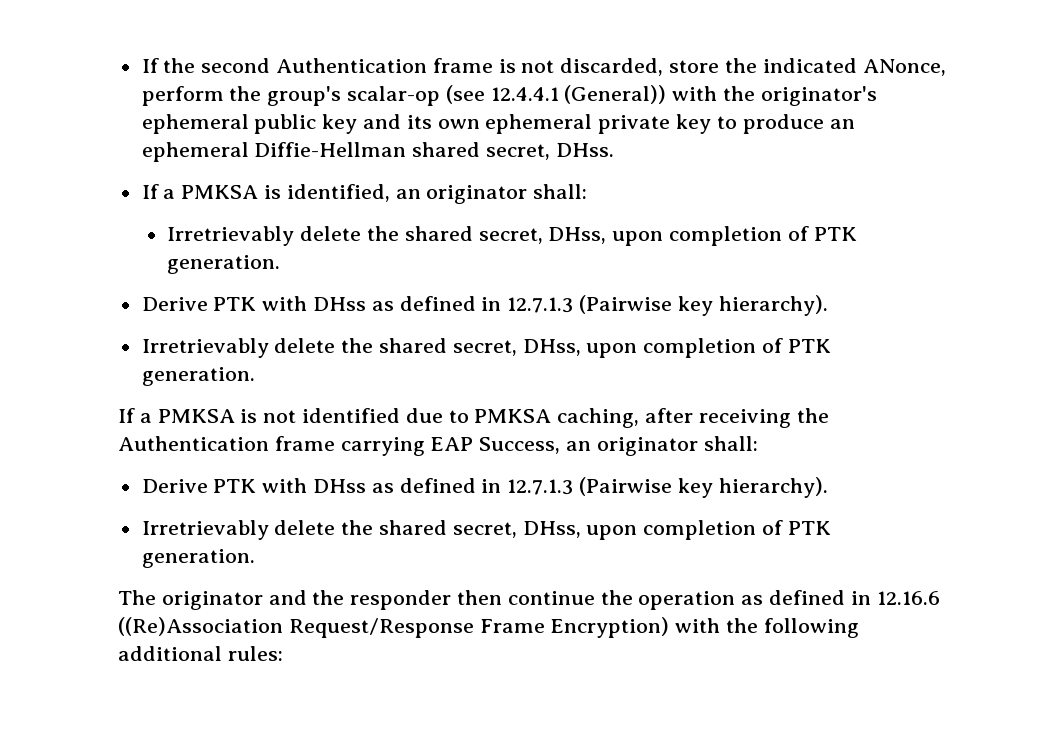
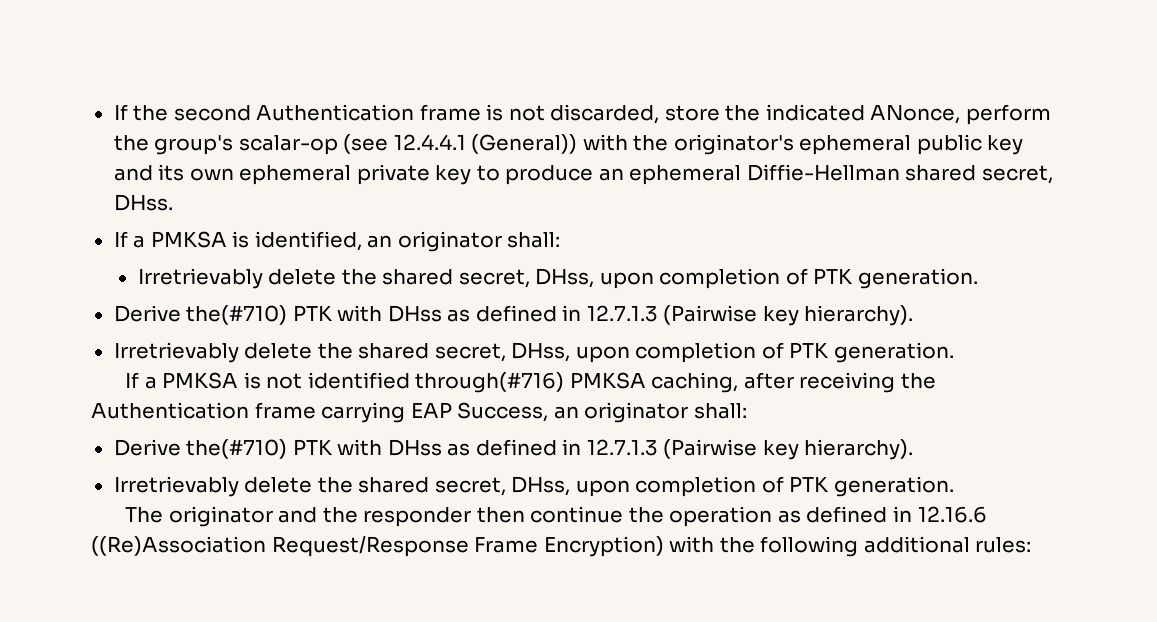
  If a PMKSA is identified, an originator shall:
  Irretrievably delete the shared secret, DHss, upon completion of PTK generation.
- Derive PTK with DHss as defined in 12.7.1.3 (Pairwise key hierarchy).
+ Derive the(#710) PTK with DHss as defined in 12.7.1.3 (Pairwise key hierarchy).
- If a PMKSA is not identified due to PMKSA caching, after receiving the Authentication frame carrying EAP Success, an originator shall:
- Derive PTK with DHss as defined in 12.7.1.3 (Pairwise key hierarchy).
+ If a PMKSA is not identified through(#716) PMKSA caching, after receiving the Authentication frame carrying EAP Success, an originator shall:
+ Derive the(#710) PTK with DHss as defined in 12.7.1.3 (Pairwise key hierarchy).

